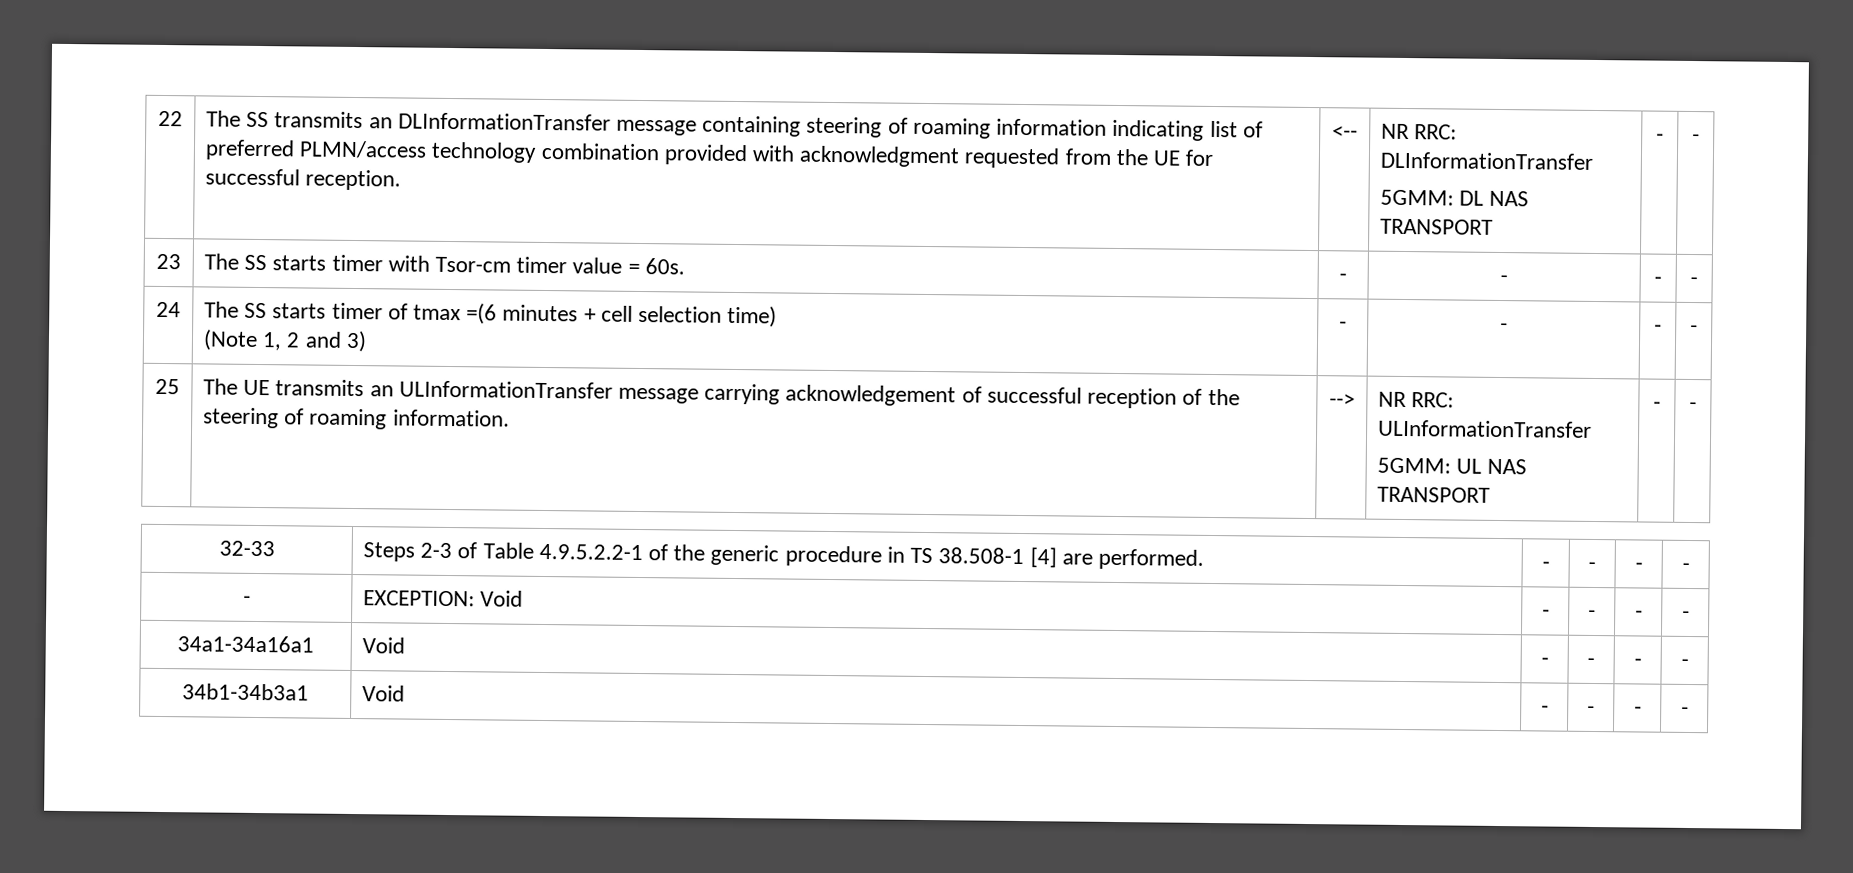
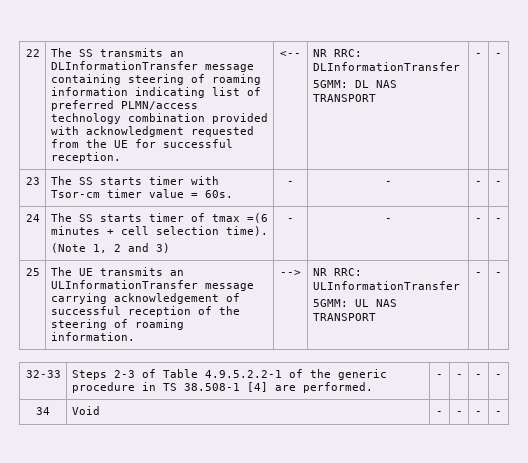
- 24 | The SS starts timer of tmax =(6 minutes + cell selection time)
+ 24 | The SS starts timer of tmax =(6 minutes + cell selection time).
- - | EXCEPTION: Void | - | - | - | -
- 34a1-34a16a1 | Void | - | - | - | -
- 34b1-34b3a1 | Void | - | - | - | -
+ 34 | Void | - | - | - | -

